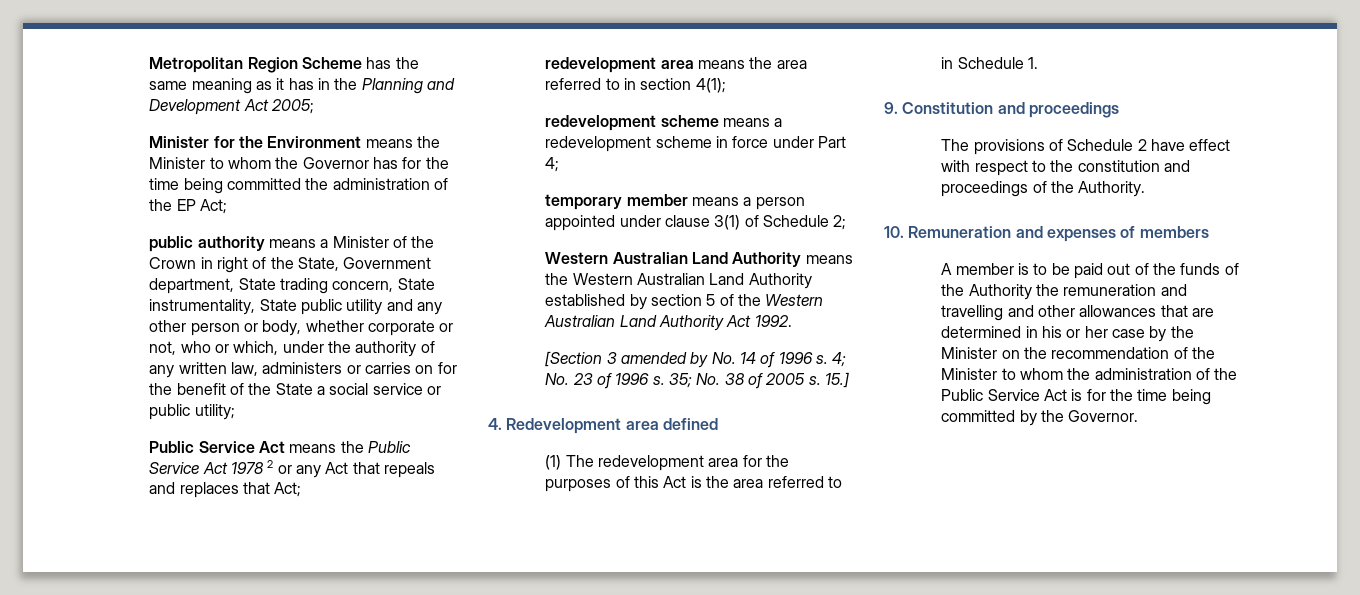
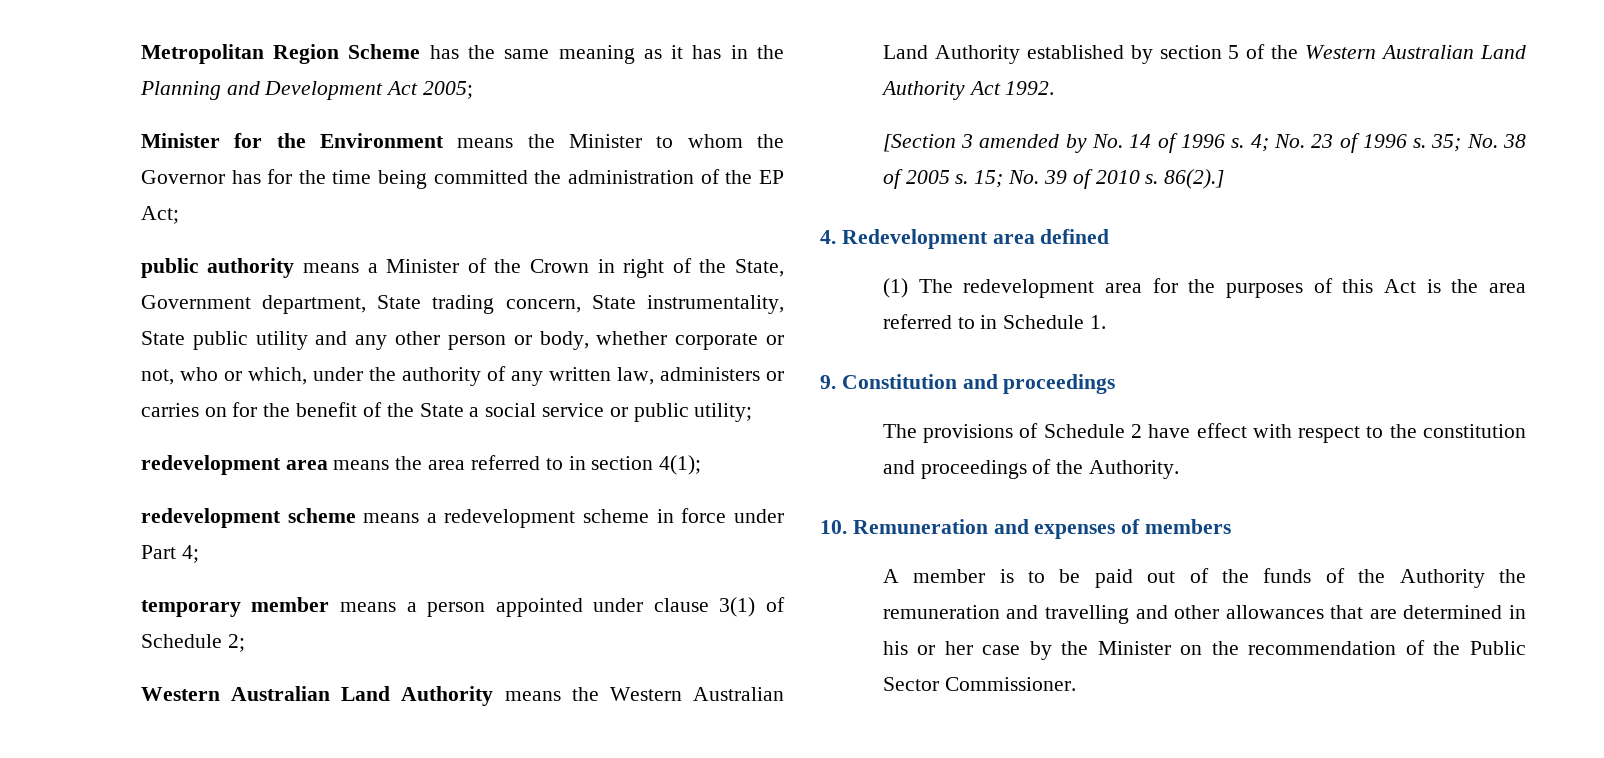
- Public Service Act means the Public Service Act 1978 2 or any Act that repeals and replaces that Act;
- 15.]
+ 15; No. 39 of 2010 s. 86(2).]
- A member is to be paid out of the funds of the Authority the remuneration and travelling and other allowances that are determined in his or her case by the Minister on the recommendation of the Minister to whom the administration of the Public Service Act is for the time being committed by the Governor.
+ A member is to be paid out of the funds of the Authority the remuneration and travelling and other allowances that are determined in his or her case by the Minister on the recommendation of the Public Sector Commissioner.

